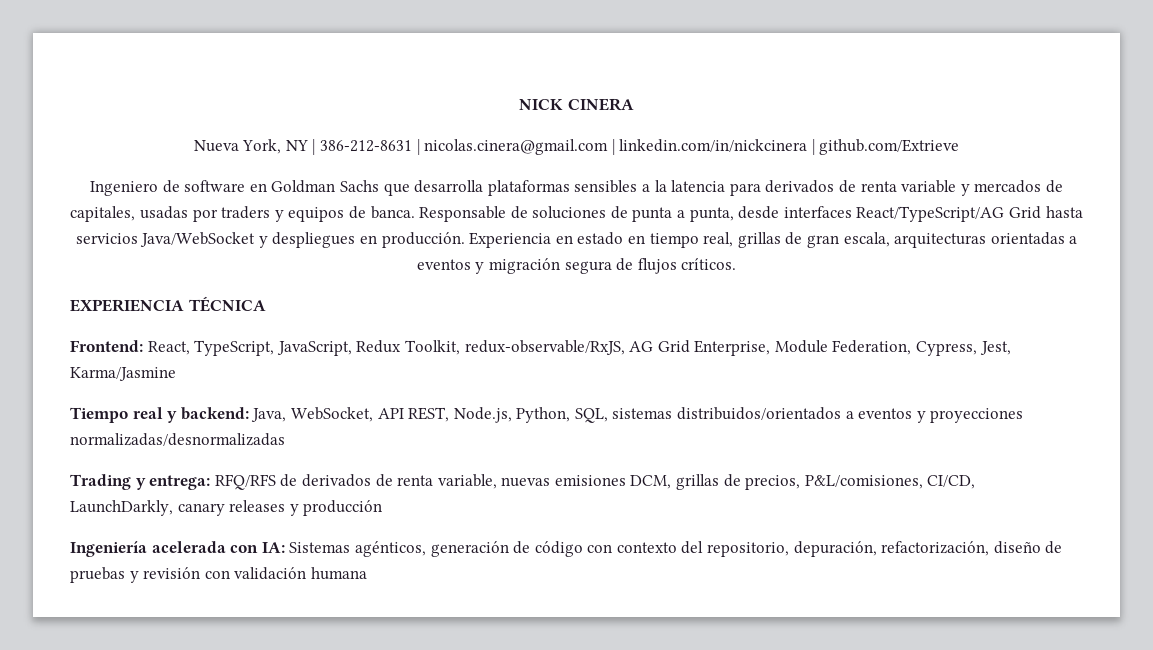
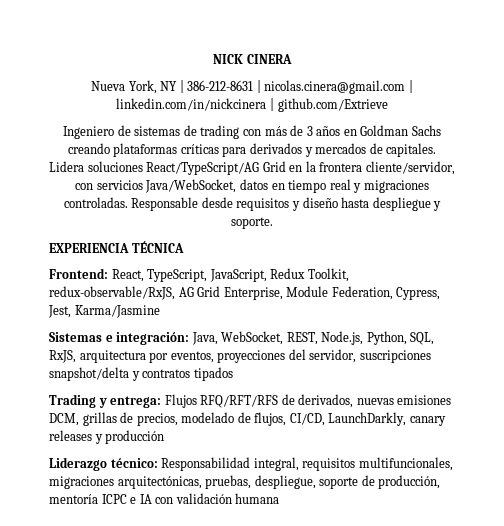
- Ingeniero de software en Goldman Sachs que desarrolla plataformas sensibles a la latencia para derivados de renta variable y mercados de capitales, usadas por traders y equipos de banca. Responsable de soluciones de punta a punta, desde interfaces React/TypeScript/AG Grid hasta servicios Java/WebSocket y despliegues en producción. Experiencia en estado en tiempo real, grillas de gran escala, arquitecturas orientadas a eventos y migración segura de flujos críticos.
+ Ingeniero de sistemas de trading con más de 3 años en Goldman Sachs creando plataformas críticas para derivados y mercados de capitales. Lidera soluciones React/TypeScript/AG Grid en la frontera cliente/servidor, con servicios Java/WebSocket, datos en tiempo real y migraciones controladas. Responsable desde requisitos y diseño hasta despliegue y soporte.
- Tiempo real y backend: Java, WebSocket, API REST, Node.js, Python, SQL, sistemas distribuidos/orientados a eventos y proyecciones normalizadas/desnormalizadas
- Trading y entrega: RFQ/RFS de derivados de renta variable, nuevas emisiones DCM, grillas de precios, P&L/comisiones, CI/CD, LaunchDarkly, canary releases y producción
+ Sistemas e integración: Java, WebSocket, REST, Node.js, Python, SQL, RxJS, arquitectura por eventos, proyecciones del servidor, suscripciones snapshot/delta y contratos tipados
+ Trading y entrega: Flujos RFQ/RFT/RFS de derivados, nuevas emisiones DCM, grillas de precios, modelado de flujos, CI/CD, LaunchDarkly, canary releases y producción
- Ingeniería acelerada con IA: Sistemas agénticos, generación de código con contexto del repositorio, depuración, refactorización, diseño de pruebas y revisión con validación humana
+ Liderazgo técnico: Responsabilidad integral, requisitos multifuncionales, migraciones arquitectónicas, pruebas, despliegue, soporte de producción, mentoría ICPC e IA con validación humana

